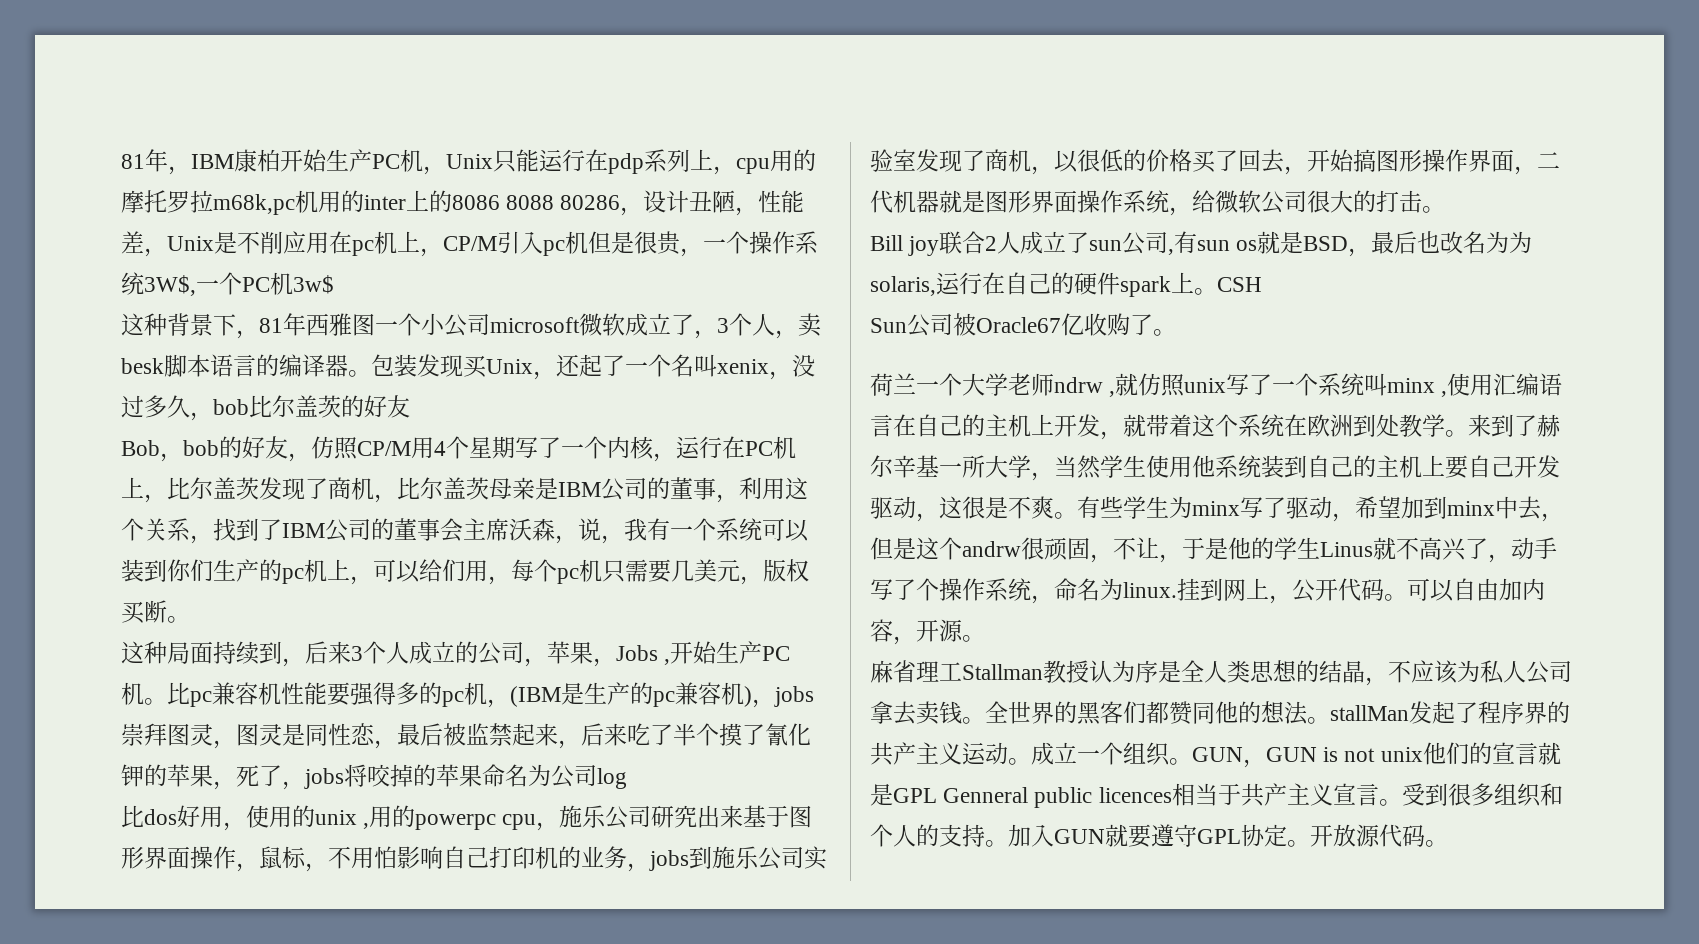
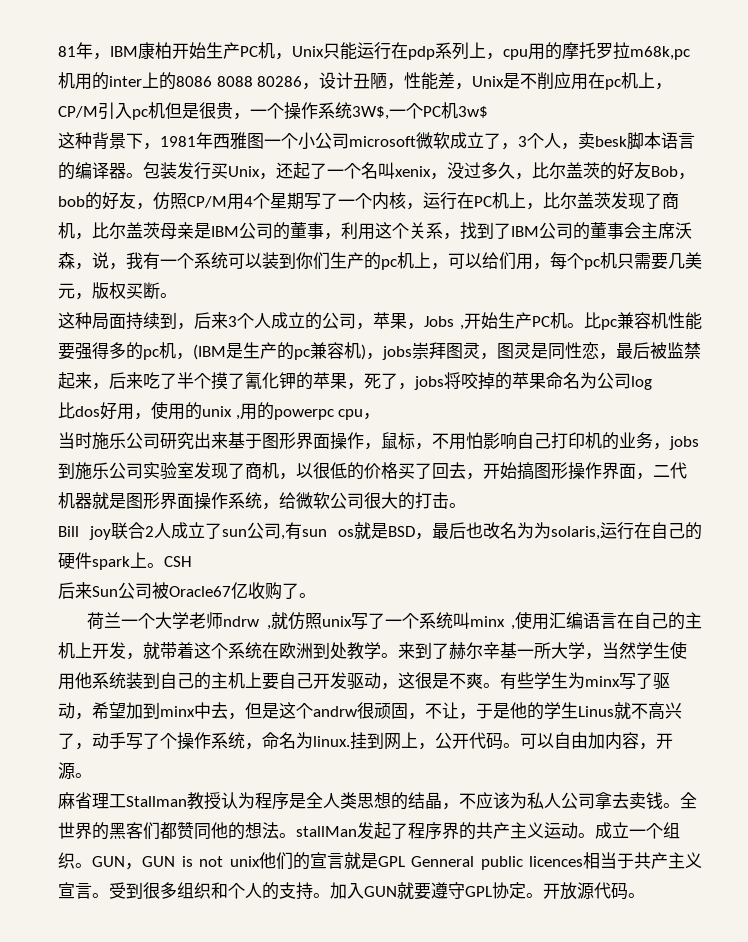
- 这种背景下，81年西雅图一个小公司microsoft微软成立了，3个人，卖besk脚本语言的编译器。
+ 这种背景下，1981年西雅图一个小公司microsoft微软成立了，3个人，卖besk脚本语言的编译器。
- 包装发现买Unix，还起了一个名叫xenix，没过多久，bob比尔盖茨的好友
- Bob，bob的好友，仿照CP/M用4个星期写了一个内核，运行在PC机上，比尔盖茨发现了商机，比尔盖茨母亲是IBM公司的董事，利用这个关系，找到了IBM公司的董事会主席沃森，说，我有一个系统可以装到你们生产的pc机上，可以给们用，每个pc机只需要几美元，版权买断。
+ 包装发行买Unix，还起了一个名叫xenix，没过多久，比尔盖茨的好友Bob，bob的好友，仿照CP/M用4个星期写了一个内核，运行在PC机上，比尔盖茨发现了商机，比尔盖茨母亲是IBM公司的董事，利用这个关系，找到了IBM公司的董事会主席沃森，说，我有一个系统可以装到你们生产的pc机上，可以给们用，每个pc机只需要几美元，版权买断。
- 比dos好用，使用的unix ,用的powerpc cpu，施乐公司研究出来基于图形界面操作，鼠标，不用怕影响自己打印机的业务，jobs到施乐公司实验室发现了商机，以很低的价格买了回去，开始搞图形操作界面，二代机器就是图形界面操作系统，给微软公司很大的打击。
+ 比dos好用，使用的unix ,用的powerpc cpu，
+ 当时施乐公司研究出来基于图形界面操作，鼠标，不用怕影响自己打印机的业务，jobs到施乐公司实验室发现了商机，以很低的价格买了回去，开始搞图形操作界面，二代机器就是图形界面操作系统，给微软公司很大的打击。
- Sun公司被Oracle67亿收购了。
+ 后来Sun公司被Oracle67亿收购了。
- 麻省理工Stallman教授认为序是全人类思想的结晶，不应该为私人公司拿去卖钱。
+ 麻省理工Stallman教授认为程序是全人类思想的结晶，不应该为私人公司拿去卖钱。

